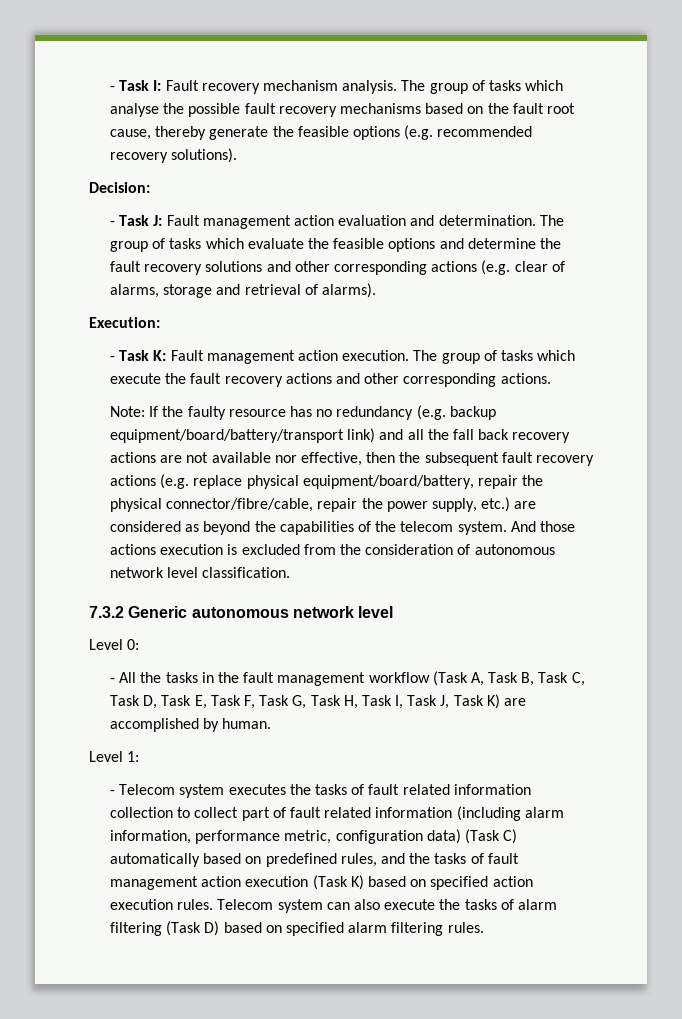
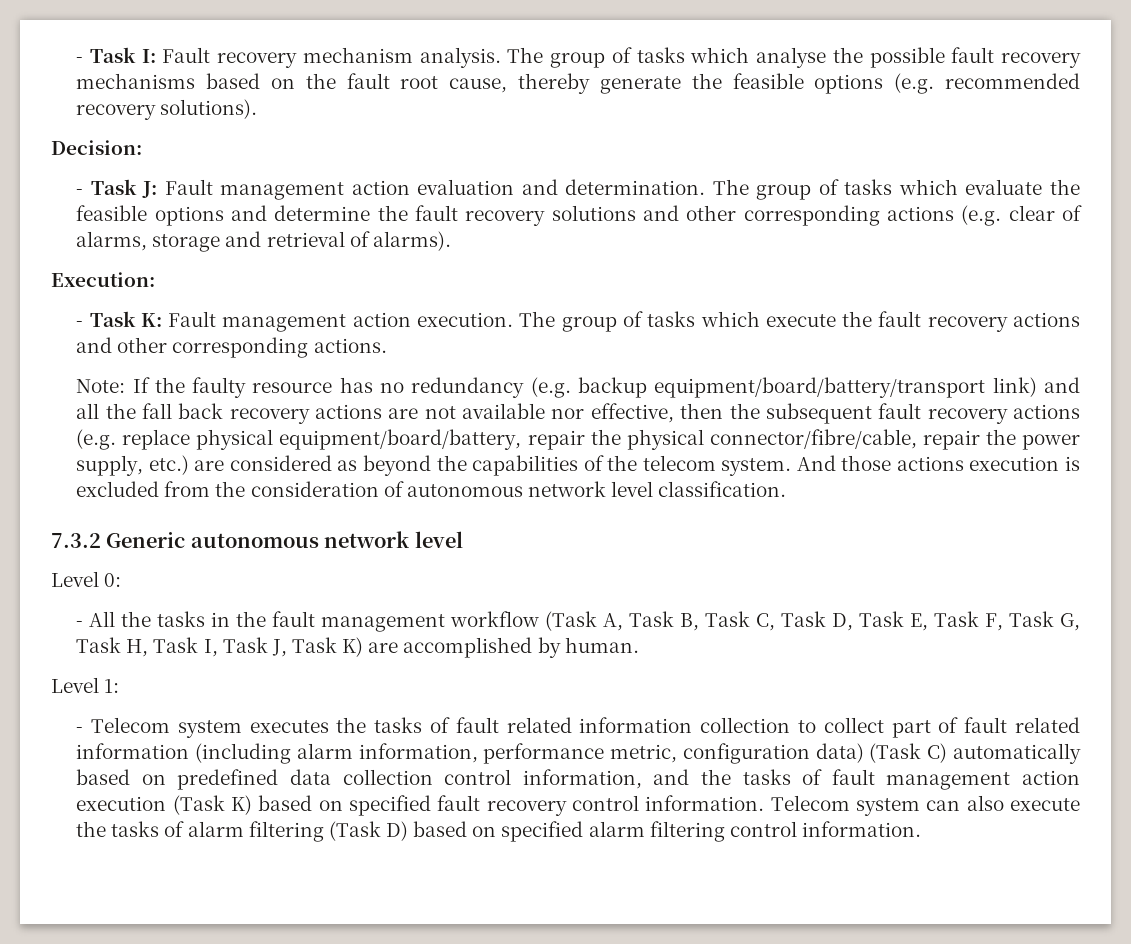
- - Telecom system executes the tasks of fault related information collection to collect part of fault related information (including alarm information, performance metric, configuration data) (Task C) automatically based on predefined rules, and the tasks of fault management action execution (Task K) based on specified action execution rules.
+ - Telecom system executes the tasks of fault related information collection to collect part of fault related information (including alarm information, performance metric, configuration data) (Task C) automatically based on predefined data collection control information, and the tasks of fault management action execution (Task K) based on specified fault recovery control information.
- Telecom system can also execute the tasks of alarm filtering (Task D) based on specified alarm filtering rules.
+ Telecom system can also execute the tasks of alarm filtering (Task D) based on specified alarm filtering control information.

